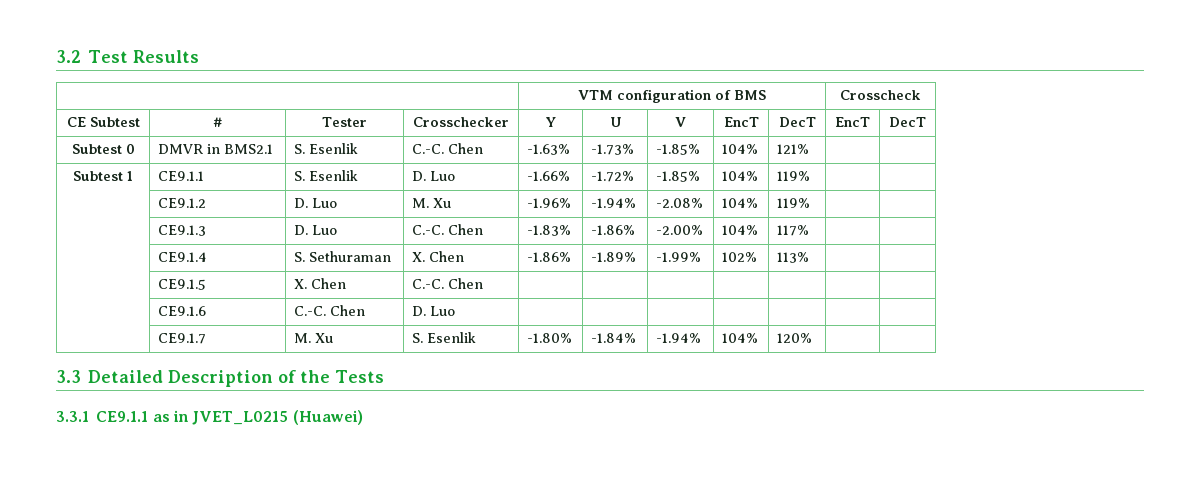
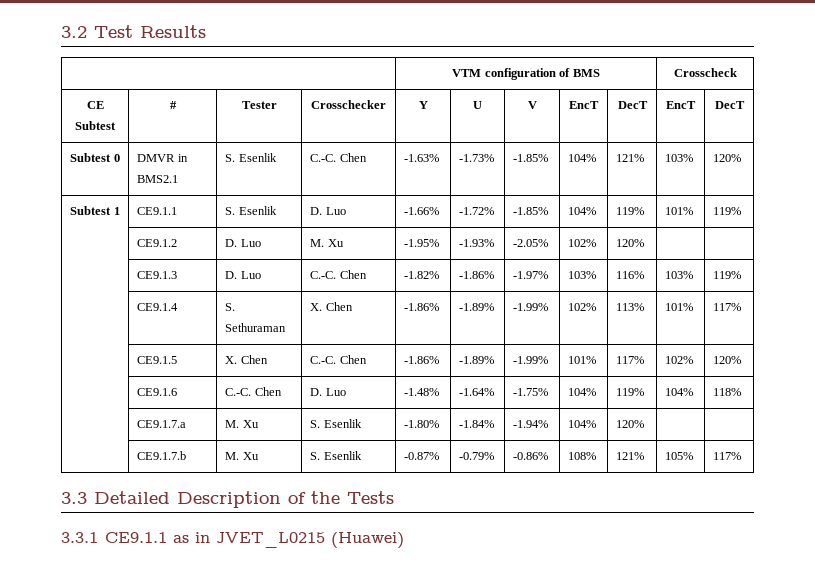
- Subtest 0 | DMVR in BMS2.1 | S. Esenlik | C.-C. Chen | -1.63% | -1.73% | -1.85% | 104% | 121% | |
+ Subtest 0 | DMVR in BMS2.1 | S. Esenlik | C.-C. Chen | -1.63% | -1.73% | -1.85% | 104% | 121% | 103% | 120%
- Subtest 1 | CE9.1.1 | S. Esenlik | D. Luo | -1.66% | -1.72% | -1.85% | 104% | 119% | |
+ Subtest 1 | CE9.1.1 | S. Esenlik | D. Luo | -1.66% | -1.72% | -1.85% | 104% | 119% | 101% | 119%
- | CE9.1.2 | D. Luo | M. Xu | -1.96% | -1.94% | -2.08% | 104% | 119% | |
+ | CE9.1.2 | D. Luo | M. Xu | -1.95% | -1.93% | -2.05% | 102% | 120% | |
- | CE9.1.3 | D. Luo | C.-C. Chen | -1.83% | -1.86% | -2.00% | 104% | 117% | |
+ | CE9.1.3 | D. Luo | C.-C. Chen | -1.82% | -1.86% | -1.97% | 103% | 116% | 103% | 119%
- | CE9.1.4 | S. Sethuraman | X. Chen | -1.86% | -1.89% | -1.99% | 102% | 113% | |
+ | CE9.1.4 | S. Sethuraman | X. Chen | -1.86% | -1.89% | -1.99% | 102% | 113% | 101% | 117%
- | CE9.1.5 | X. Chen | C.-C. Chen | | | | | | |
+ | CE9.1.5 | X. Chen | C.-C. Chen | -1.86% | -1.89% | -1.99% | 101% | 117% | 102% | 120%
- | CE9.1.6 | C.-C. Chen | D. Luo | | | | | | |
- | CE9.1.7 | M. Xu | S. Esenlik | -1.80% | -1.84% | -1.94% | 104% | 120% | |
+ | CE9.1.6 | C.-C. Chen | D. Luo | -1.48% | -1.64% | -1.75% | 104% | 119% | 104% | 118%
+ | CE9.1.7.a | M. Xu | S. Esenlik | -1.80% | -1.84% | -1.94% | 104% | 120% | |
+ | CE9.1.7.b | M. Xu | S. Esenlik | -0.87% | -0.79% | -0.86% | 108% | 121% | 105% | 117%

